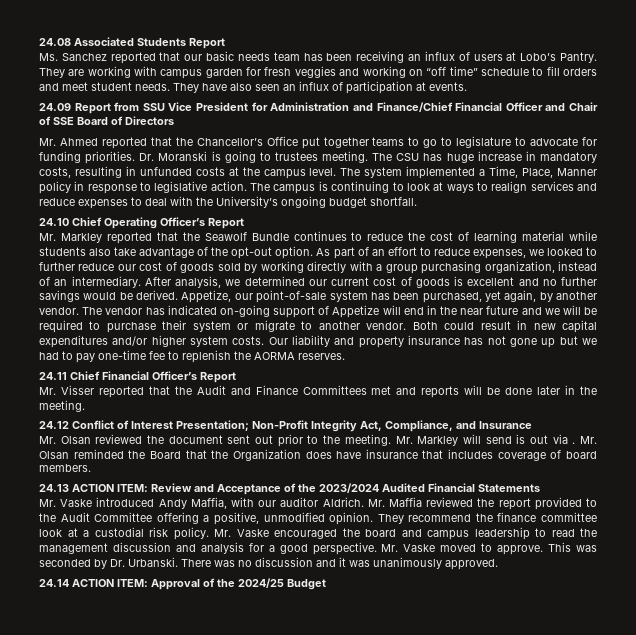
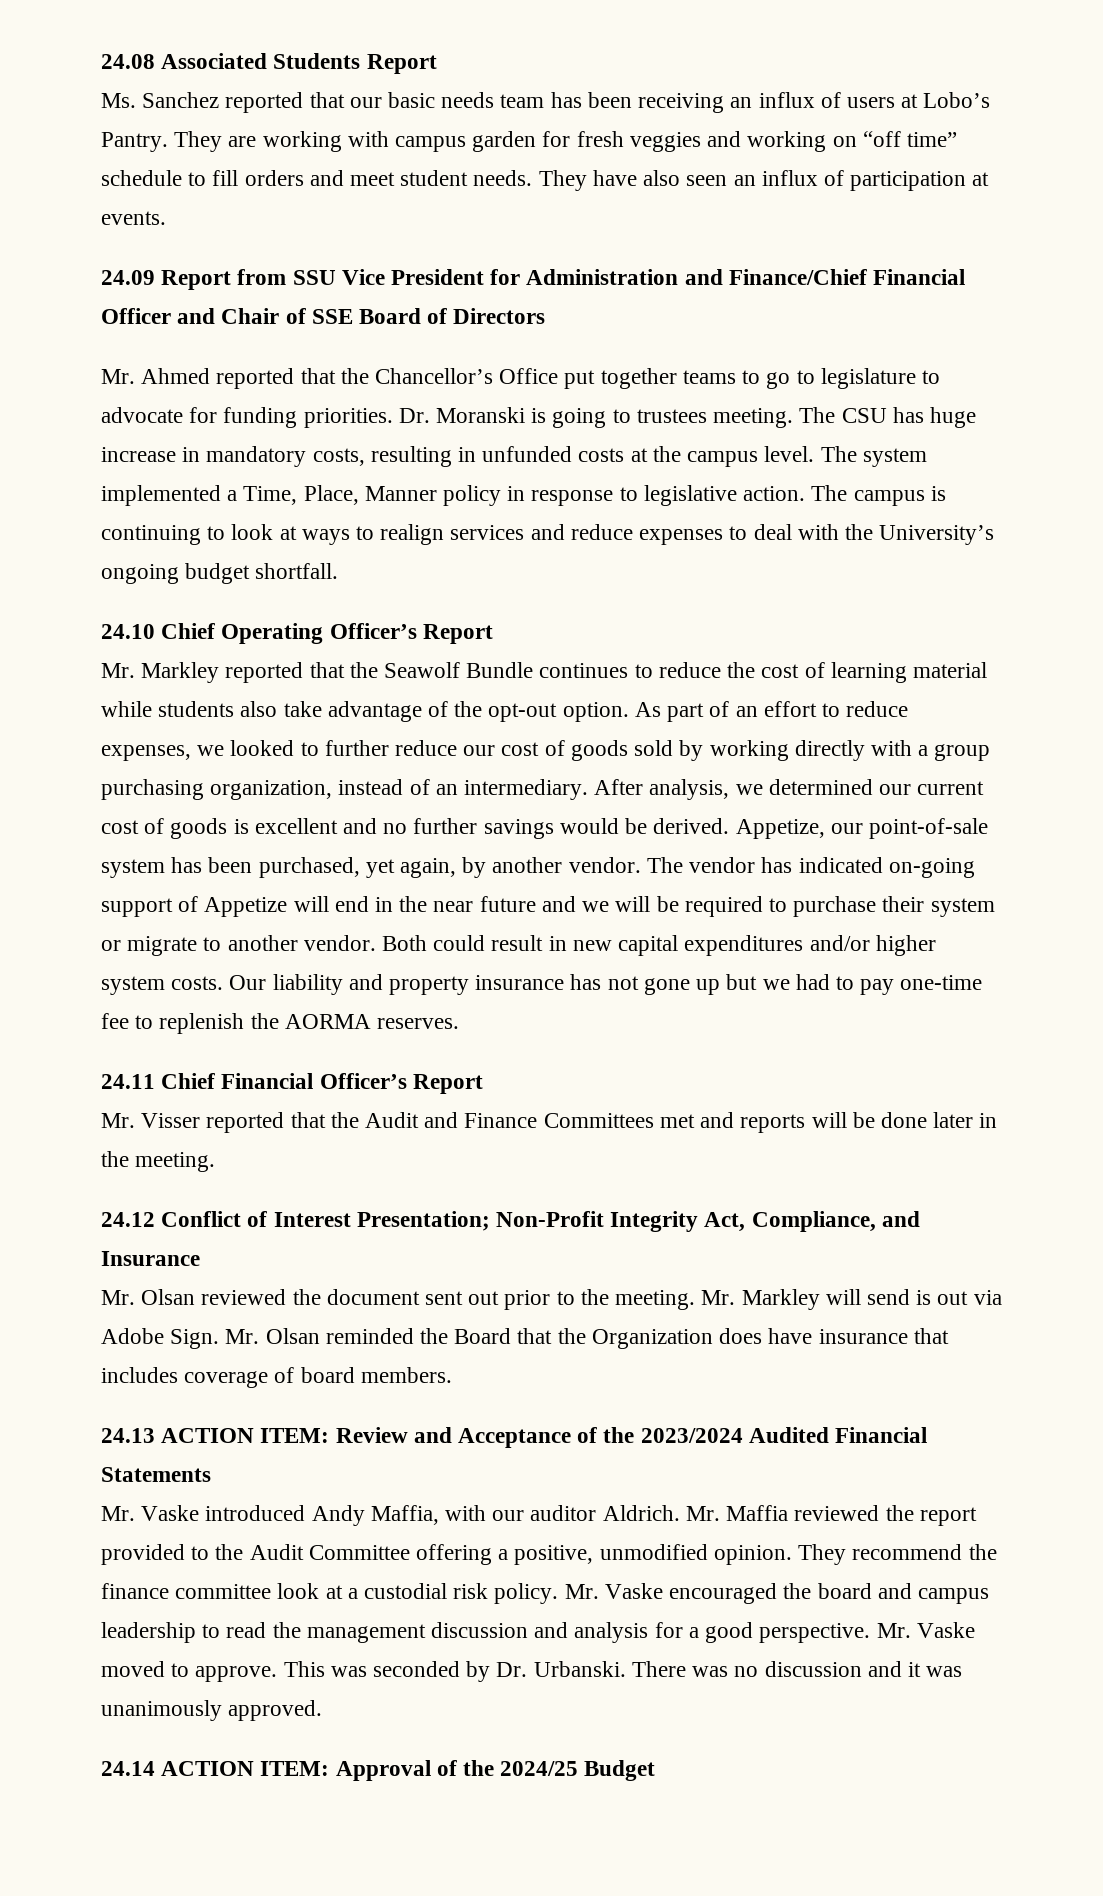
- Mr. Markley will send is out via .
+ Mr. Markley will send is out via Adobe Sign.

